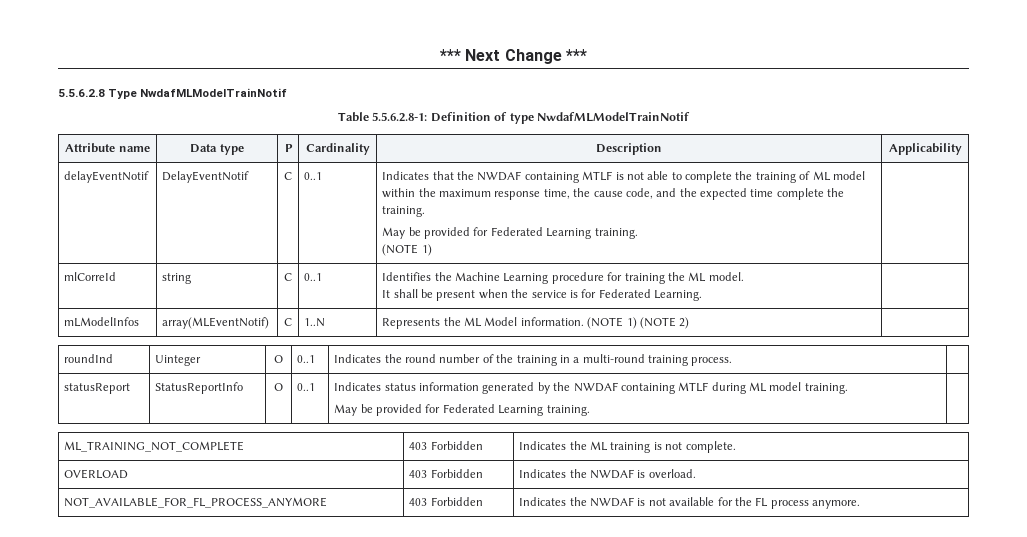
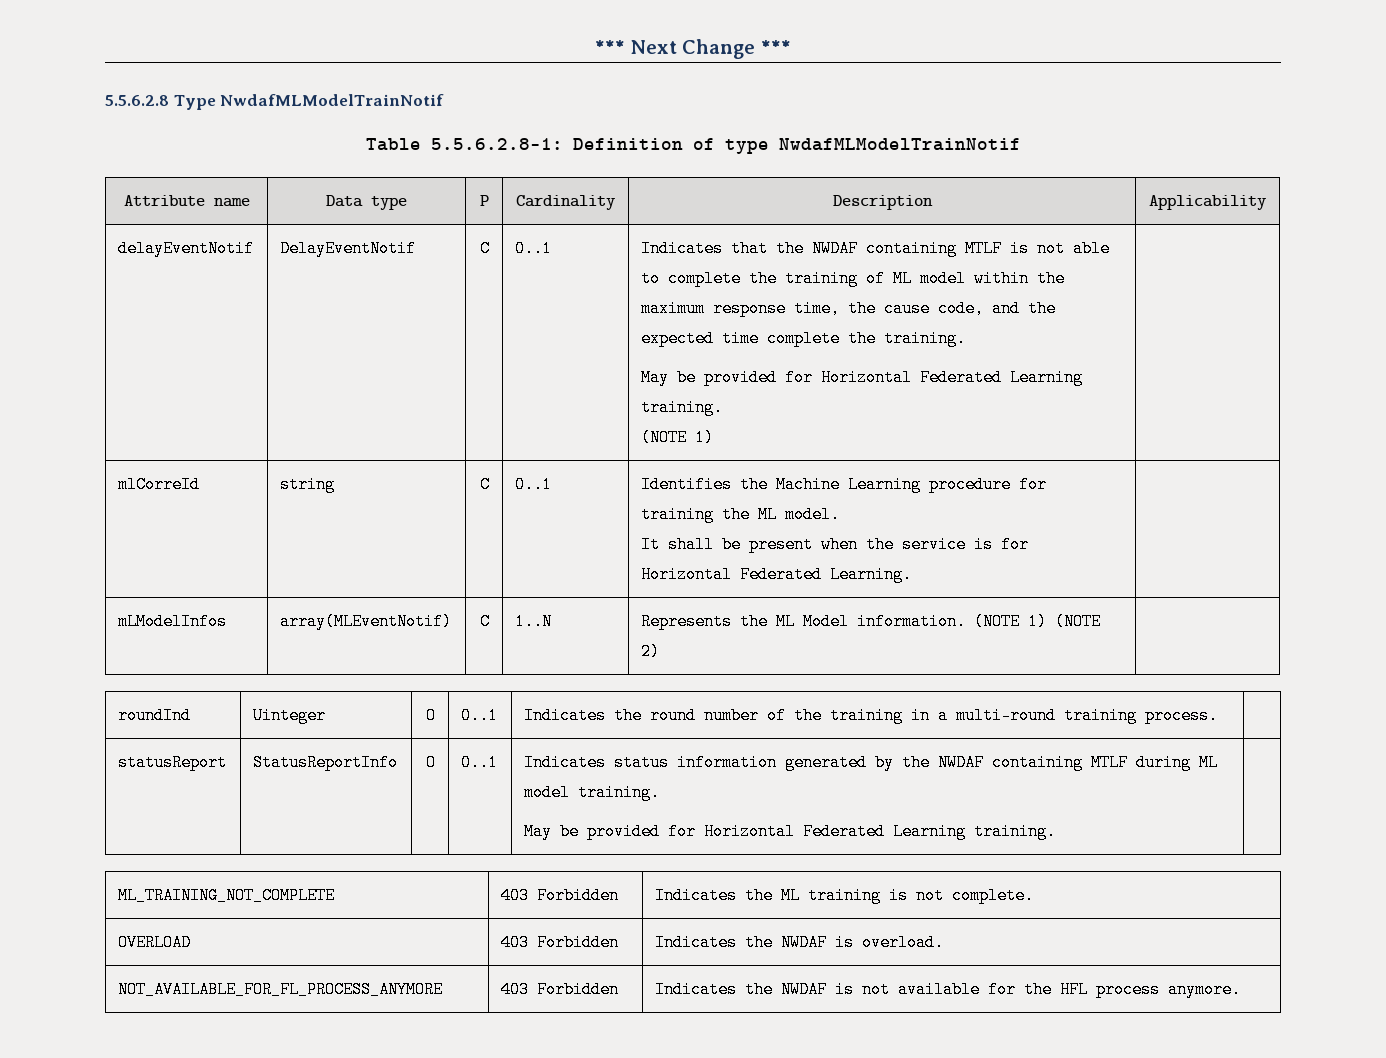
  Indicates that the NWDAF containing MTLF is not able to complete the training of ML model within the maximum response time, the cause code, and the expected time complete the training.
- May be provided for Federated Learning training.
+ May be provided for Horizontal Federated Learning training.
  mlCorreId | string | C | 0..1 | Identifies the Machine Learning procedure for training the ML model.
- It shall be present when the service is for Federated Learning. |
+ It shall be present when the service is for Horizontal Federated Learning. |
  statusReport | StatusReportInfo | O | 0..1 | Indicates status information generated by the NWDAF containing MTLF during ML model training.
- May be provided for Federated Learning training. |
+ May be provided for Horizontal Federated Learning training. |
- NOT_AVAILABLE_FOR_FL_PROCESS_ANYMORE | 403 Forbidden | Indicates the NWDAF is not available for the FL process anymore.
+ NOT_AVAILABLE_FOR_FL_PROCESS_ANYMORE | 403 Forbidden | Indicates the NWDAF is not available for the HFL process anymore.

